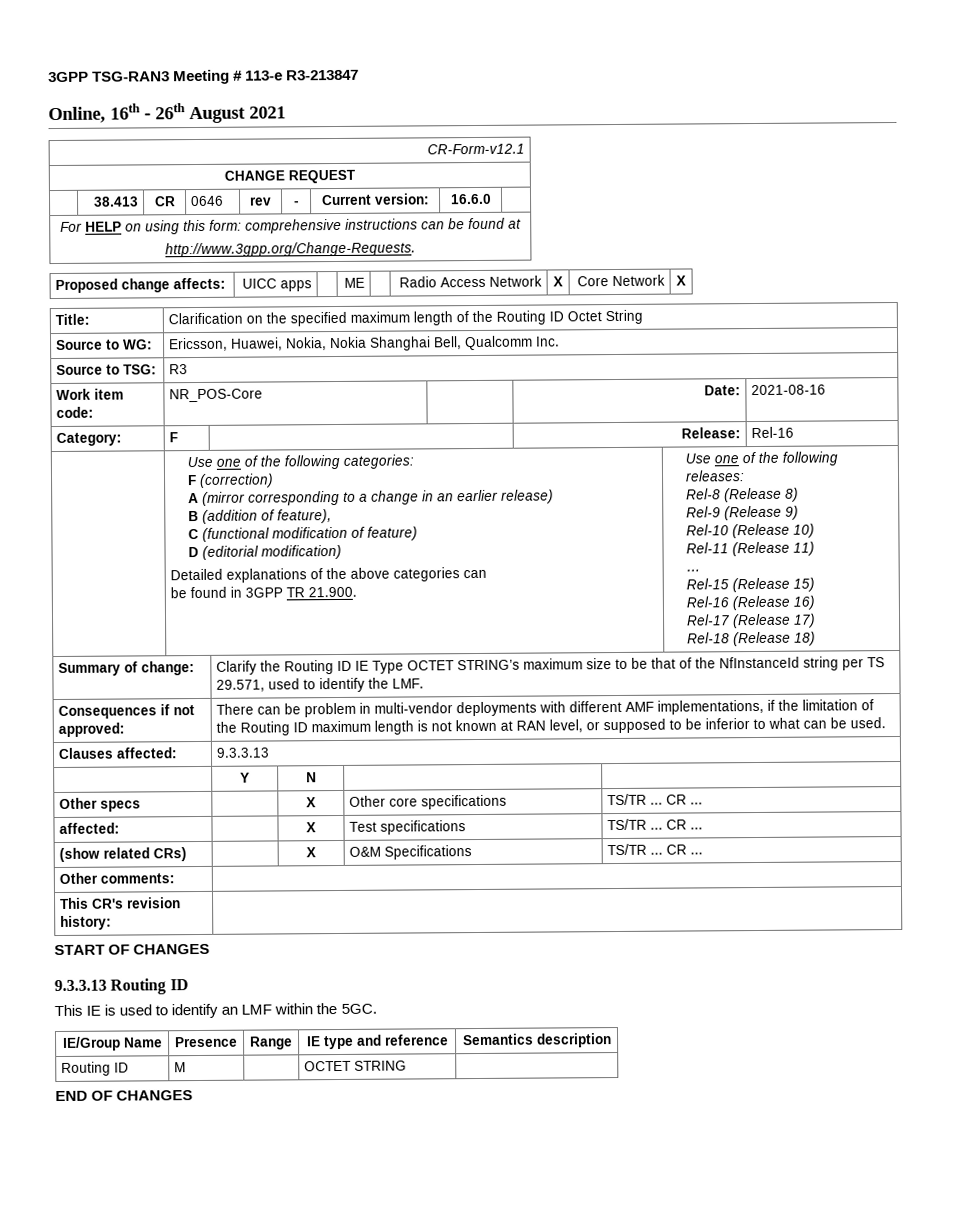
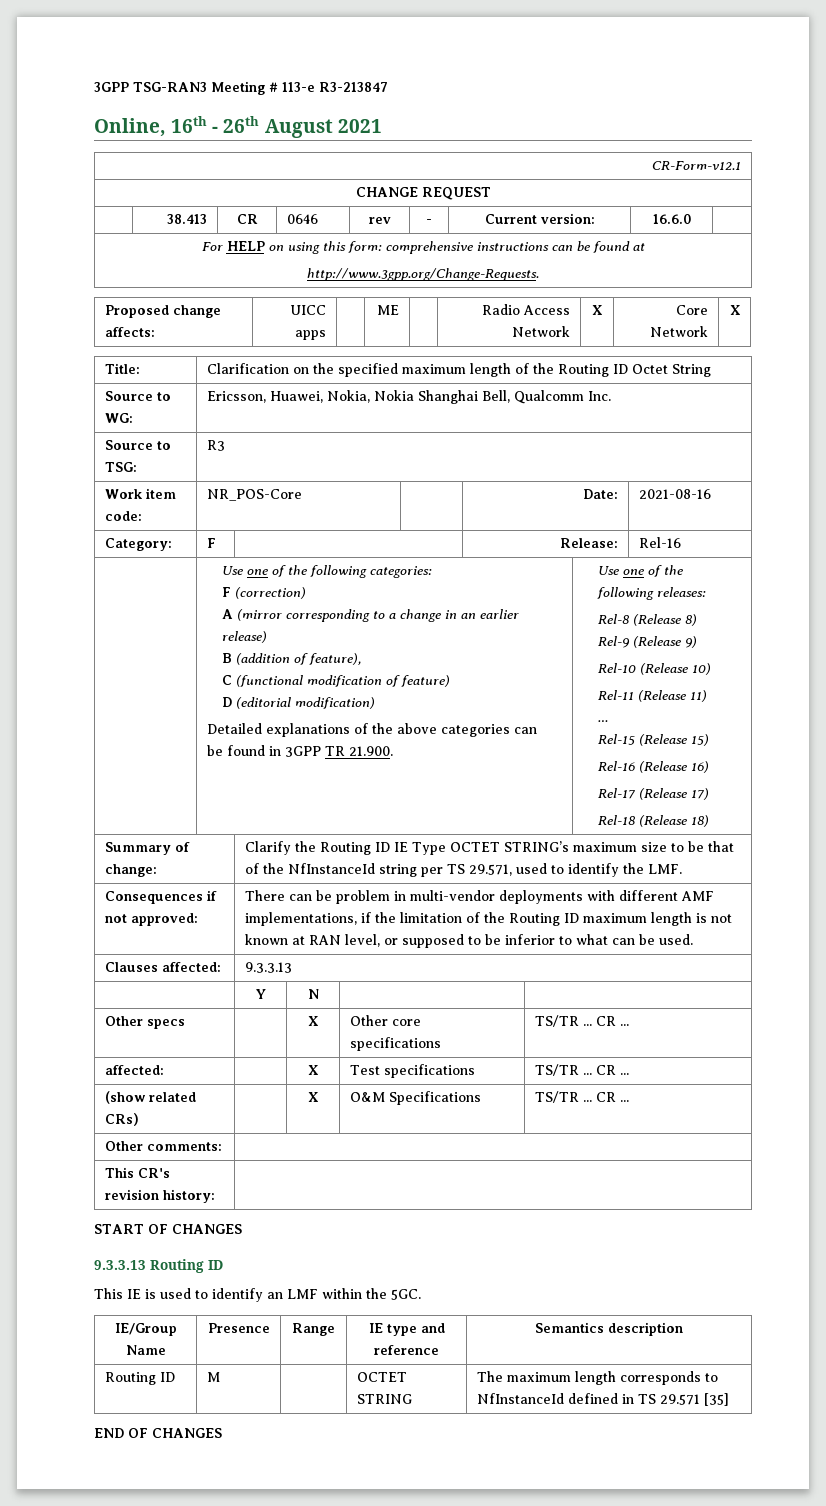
- Routing ID | M | | OCTET STRING |
+ Routing ID | M | | OCTET STRING | The maximum length corresponds to NfInstanceId defined in TS 29.571 [35]

